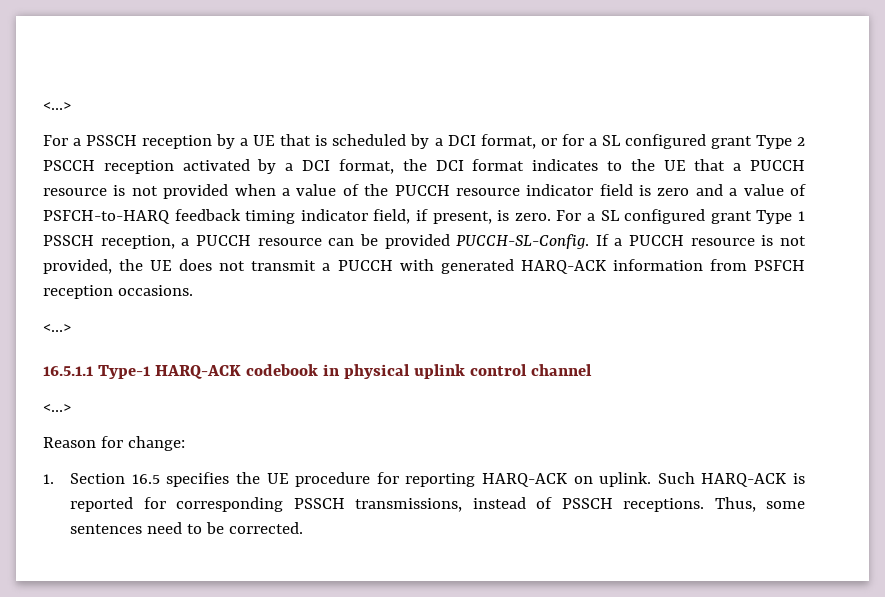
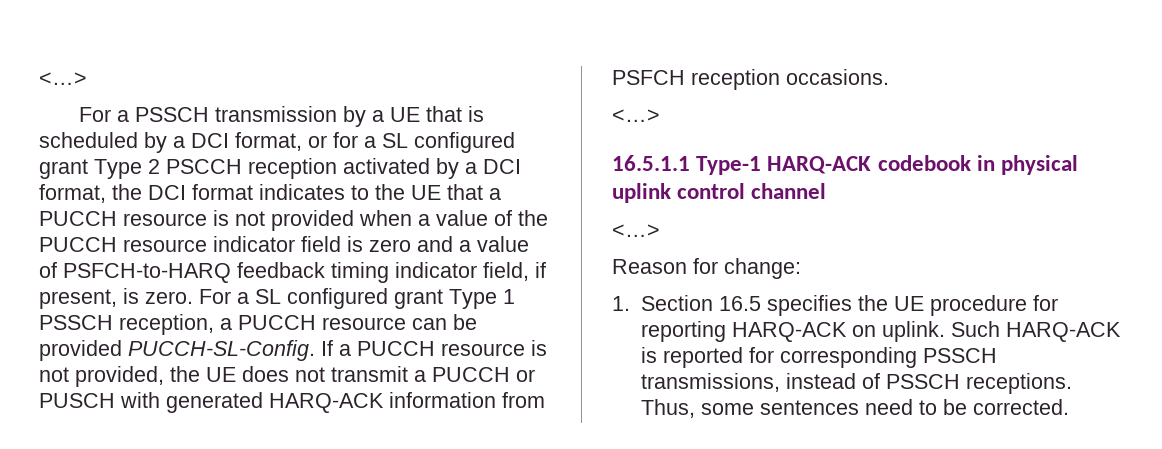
- For a PSSCH reception by a UE that is scheduled by a DCI format, or for a SL configured grant Type 2 PSCCH reception activated by a DCI format, the DCI format indicates to the UE that a PUCCH resource is not provided when a value of the PUCCH resource indicator field is zero and a value of PSFCH-to-HARQ feedback timing indicator field, if present, is zero.
+ For a PSSCH transmission by a UE that is scheduled by a DCI format, or for a SL configured grant Type 2 PSCCH reception activated by a DCI format, the DCI format indicates to the UE that a PUCCH resource is not provided when a value of the PUCCH resource indicator field is zero and a value of PSFCH-to-HARQ feedback timing indicator field, if present, is zero.
- If a PUCCH resource is not provided, the UE does not transmit a PUCCH with generated HARQ-ACK information from PSFCH reception occasions.
+ If a PUCCH resource is not provided, the UE does not transmit a PUCCH or PUSCH with generated HARQ-ACK information from PSFCH reception occasions.

